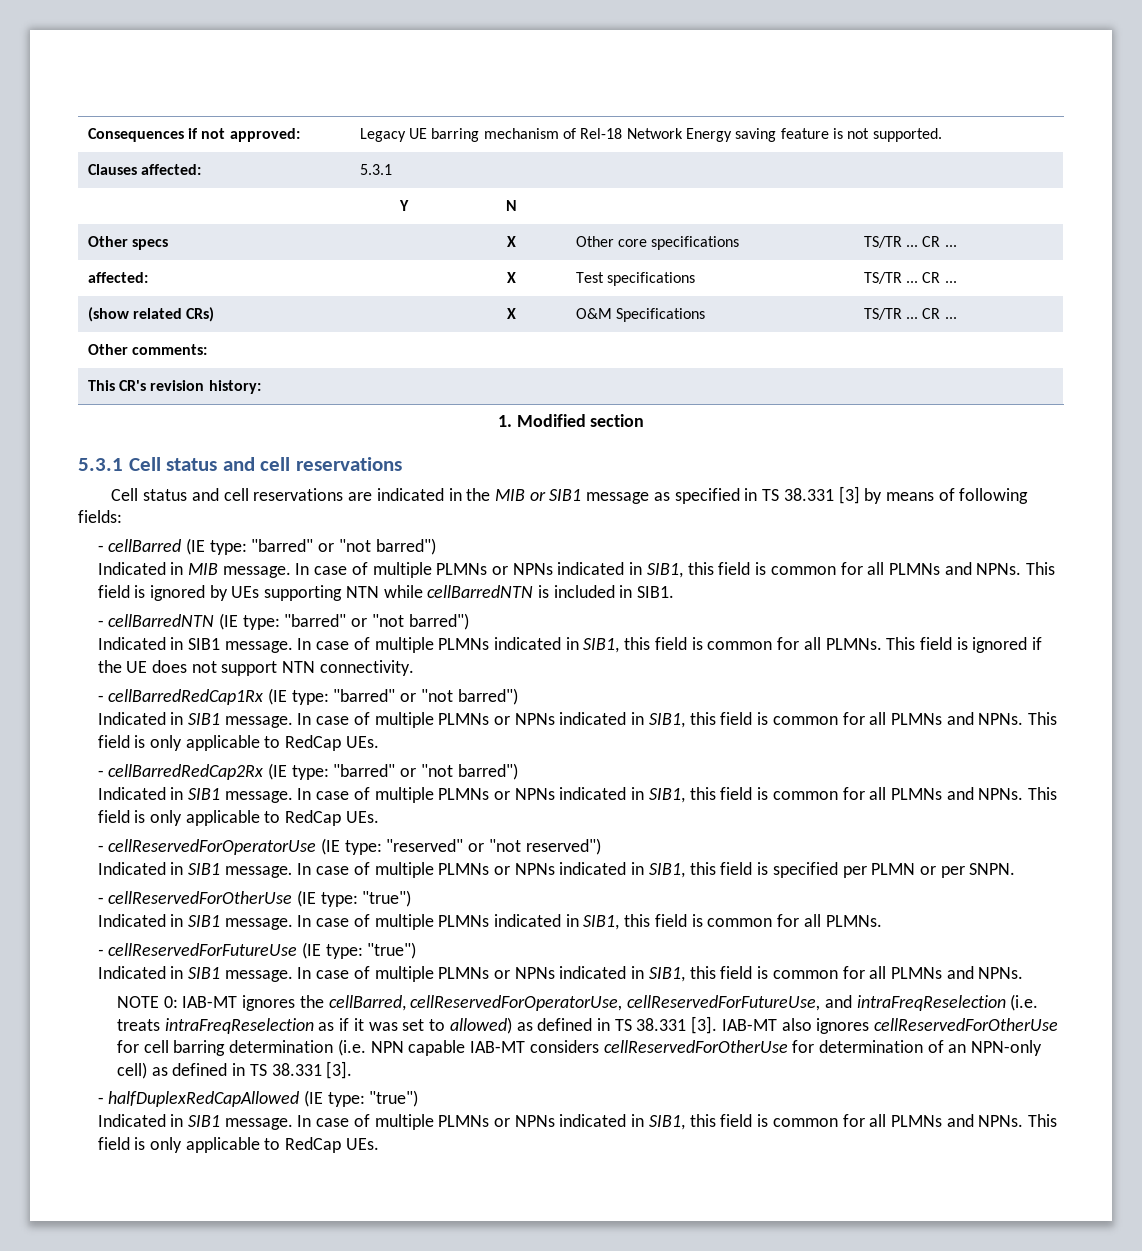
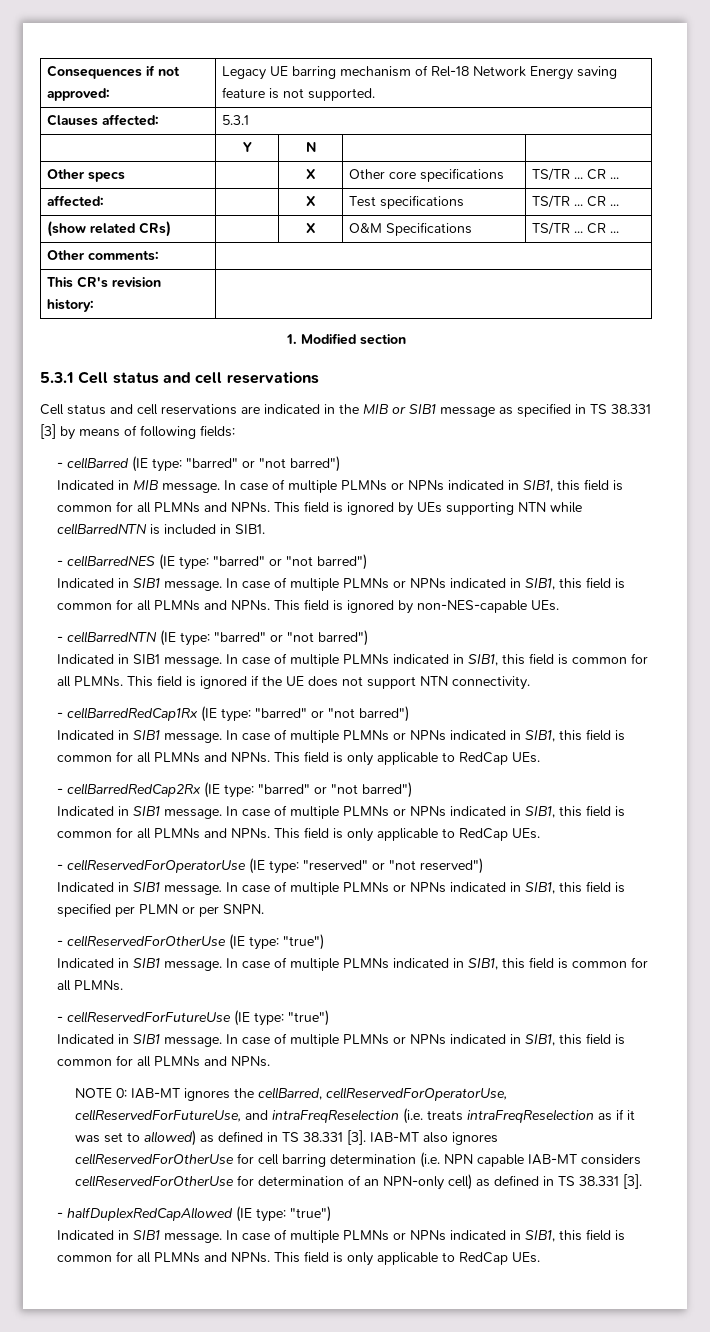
+ - cellBarredNES (IE type: "barred" or "not barred")
+ Indicated in SIB1 message. In case of multiple PLMNs or NPNs indicated in SIB1, this field is common for all PLMNs and NPNs. This field is ignored by non-NES-capable UEs.

